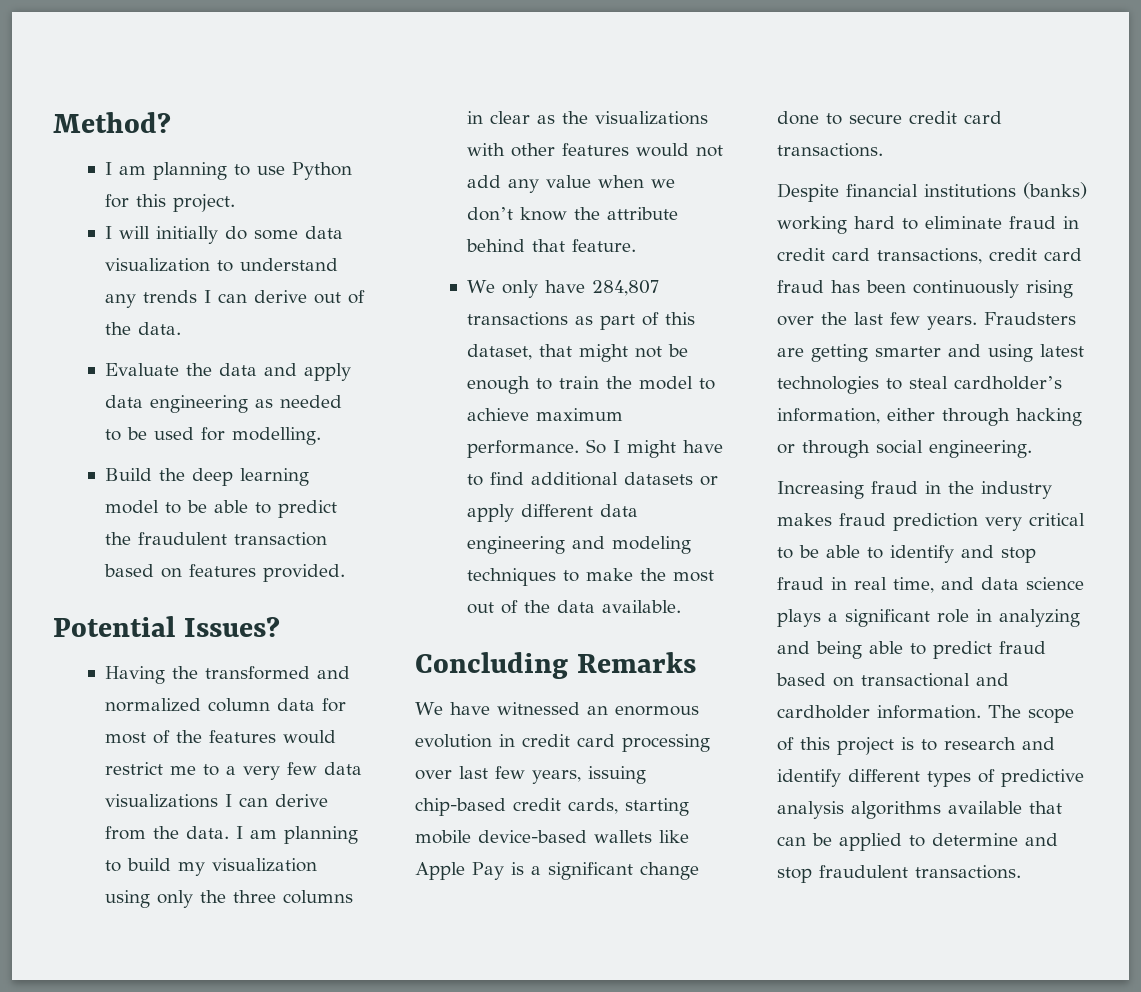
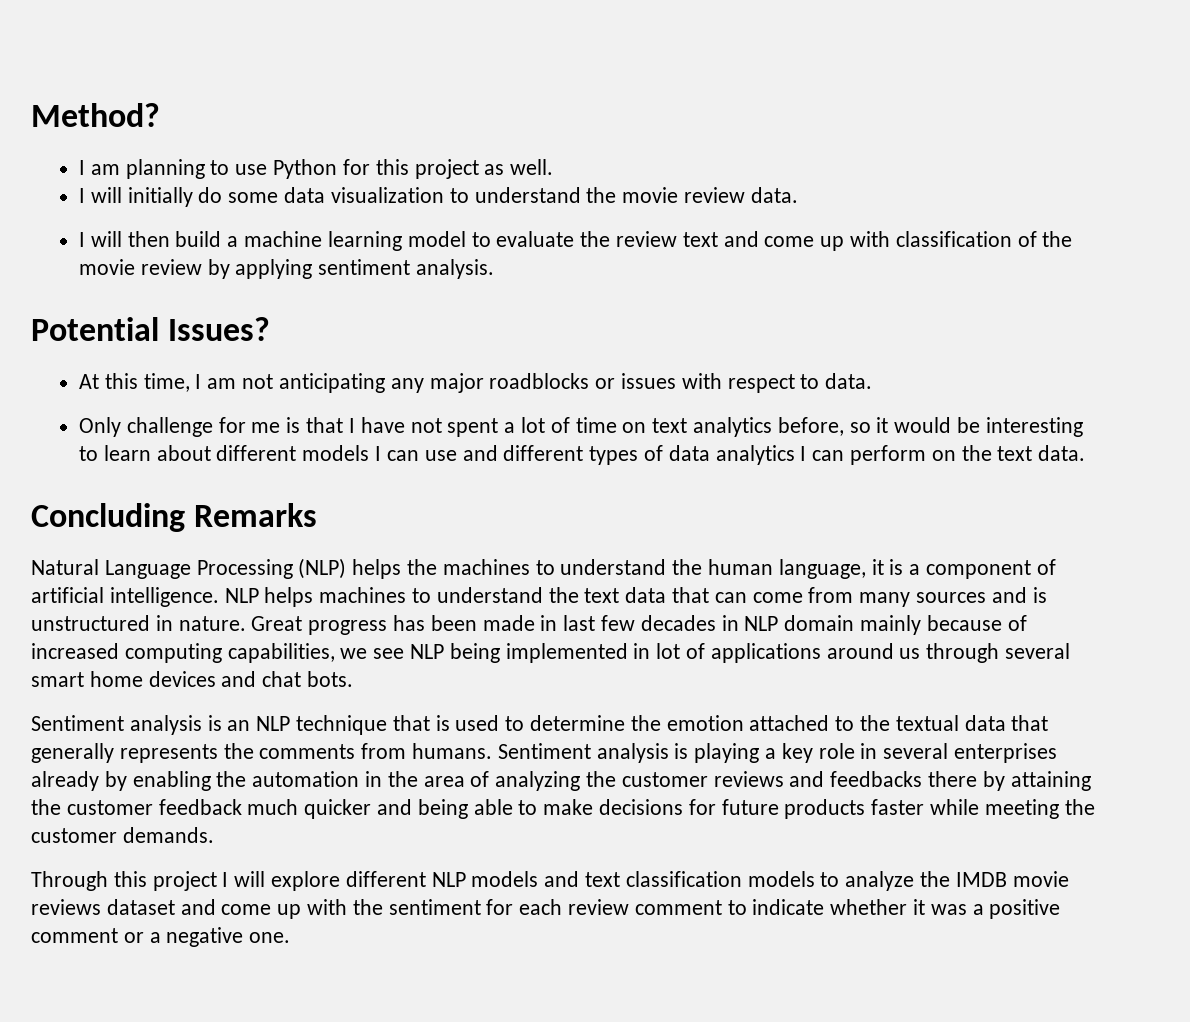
- I am planning to use Python for this project.
+ I am planning to use Python for this project as well.
- I will initially do some data visualization to understand any trends I can derive out of the data.
- Evaluate the data and apply data engineering as needed to be used for modelling.
- Build the deep learning model to be able to predict the fraudulent transaction based on features provided.
+ I will initially do some data visualization to understand the movie review data.
+ I will then build a machine learning model to evaluate the review text and come up with classification of the movie review by applying sentiment analysis.
  Potential Issues?
- Having the transformed and normalized column data for most of the features would restrict me to a very few data visualizations I can derive from the data. I am planning to build my visualization using only the three columns in clear as the visualizations with other features would not add any value when we don’t know the attribute behind that feature.
- We only have 284,807 transactions as part of this dataset, that might not be enough to train the model to achieve maximum performance. So I might have to find additional datasets or apply different data engineering and modeling techniques to make the most out of the data available.
+ At this time, I am not anticipating any major roadblocks or issues with respect to data.
+ Only challenge for me is that I have not spent a lot of time on text analytics before, so it would be interesting to learn about different models I can use and different types of data analytics I can perform on the text data.
  Concluding Remarks
- We have witnessed an enormous evolution in credit card processing over last few years, issuing chip-based credit cards, starting mobile device-based wallets like Apple Pay is a significant change done to secure credit card transactions.
- Despite financial institutions (banks) working hard to eliminate fraud in credit card transactions, credit card fraud has been continuously rising over the last few years. Fraudsters are getting smarter and using latest technologies to steal cardholder’s information, either through hacking or through social engineering.
- Increasing fraud in the industry makes fraud prediction very critical to be able to identify and stop fraud in real time, and data science plays a significant role in analyzing and being able to predict fraud based on transactional and cardholder information. The scope of this project is to research and identify different types of predictive analysis algorithms available that can be applied to determine and stop fraudulent transactions.
+ Natural Language Processing (NLP) helps the machines to understand the human language, it is a component of artificial intelligence. NLP helps machines to understand the text data that can come from many sources and is unstructured in nature. Great progress has been made in last few decades in NLP domain mainly because of increased computing capabilities, we see NLP being implemented in lot of applications around us through several smart home devices and chat bots.
+ Sentiment analysis is an NLP technique that is used to determine the emotion attached to the textual data that generally represents the comments from humans. Sentiment analysis is playing a key role in several enterprises already by enabling the automation in the area of analyzing the customer reviews and feedbacks there by attaining the customer feedback much quicker and being able to make decisions for future products faster while meeting the customer demands.
+ Through this project I will explore different NLP models and text classification models to analyze the IMDB movie reviews dataset and come up with the sentiment for each review comment to indicate whether it was a positive comment or a negative one.

